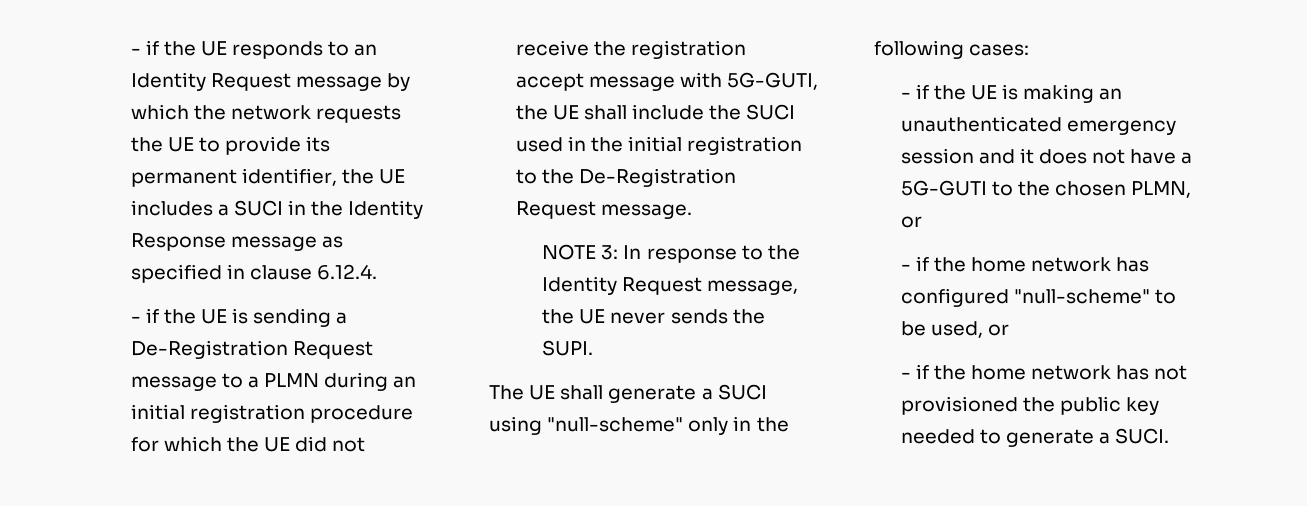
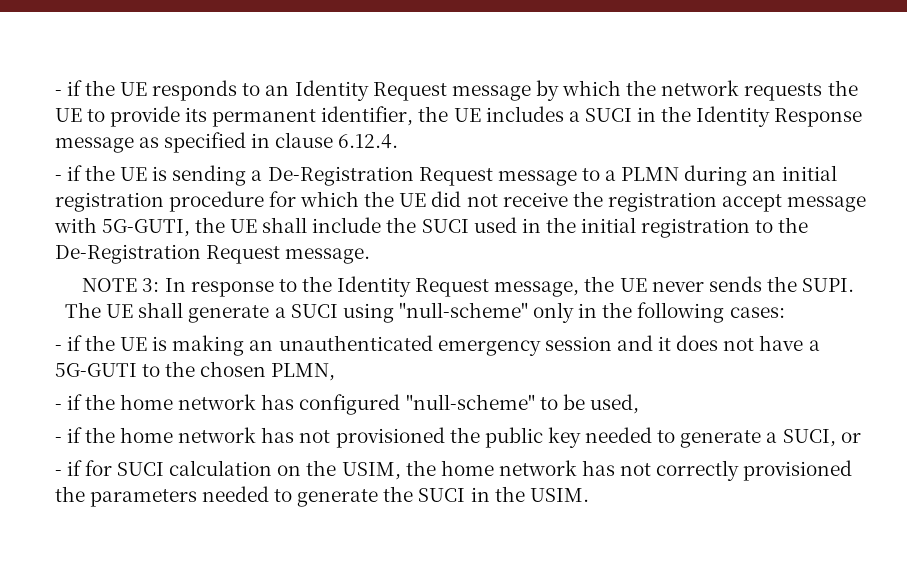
- - if the UE is making an unauthenticated emergency session and it does not have a 5G-GUTI to the chosen PLMN, or
+ - if the UE is making an unauthenticated emergency session and it does not have a 5G-GUTI to the chosen PLMN,
- - if the home network has configured "null-scheme" to be used, or
+ - if the home network has configured "null-scheme" to be used,
- - if the home network has not provisioned the public key needed to generate a SUCI.
+ - if the home network has not provisioned the public key needed to generate a SUCI, or
+ - if for SUCI calculation on the USIM, the home network has not correctly provisioned the parameters needed to generate the SUCI in the USIM.

